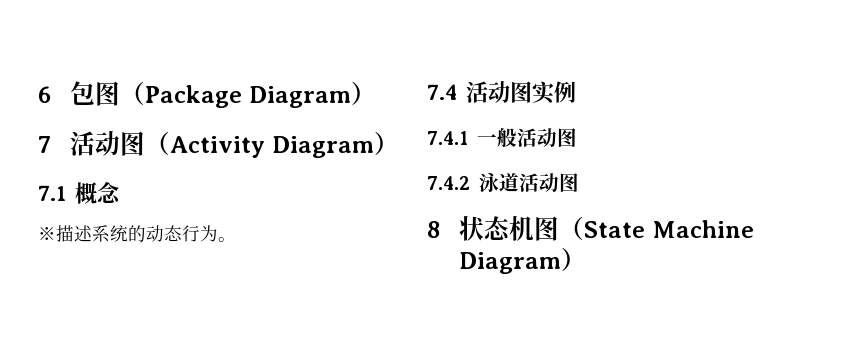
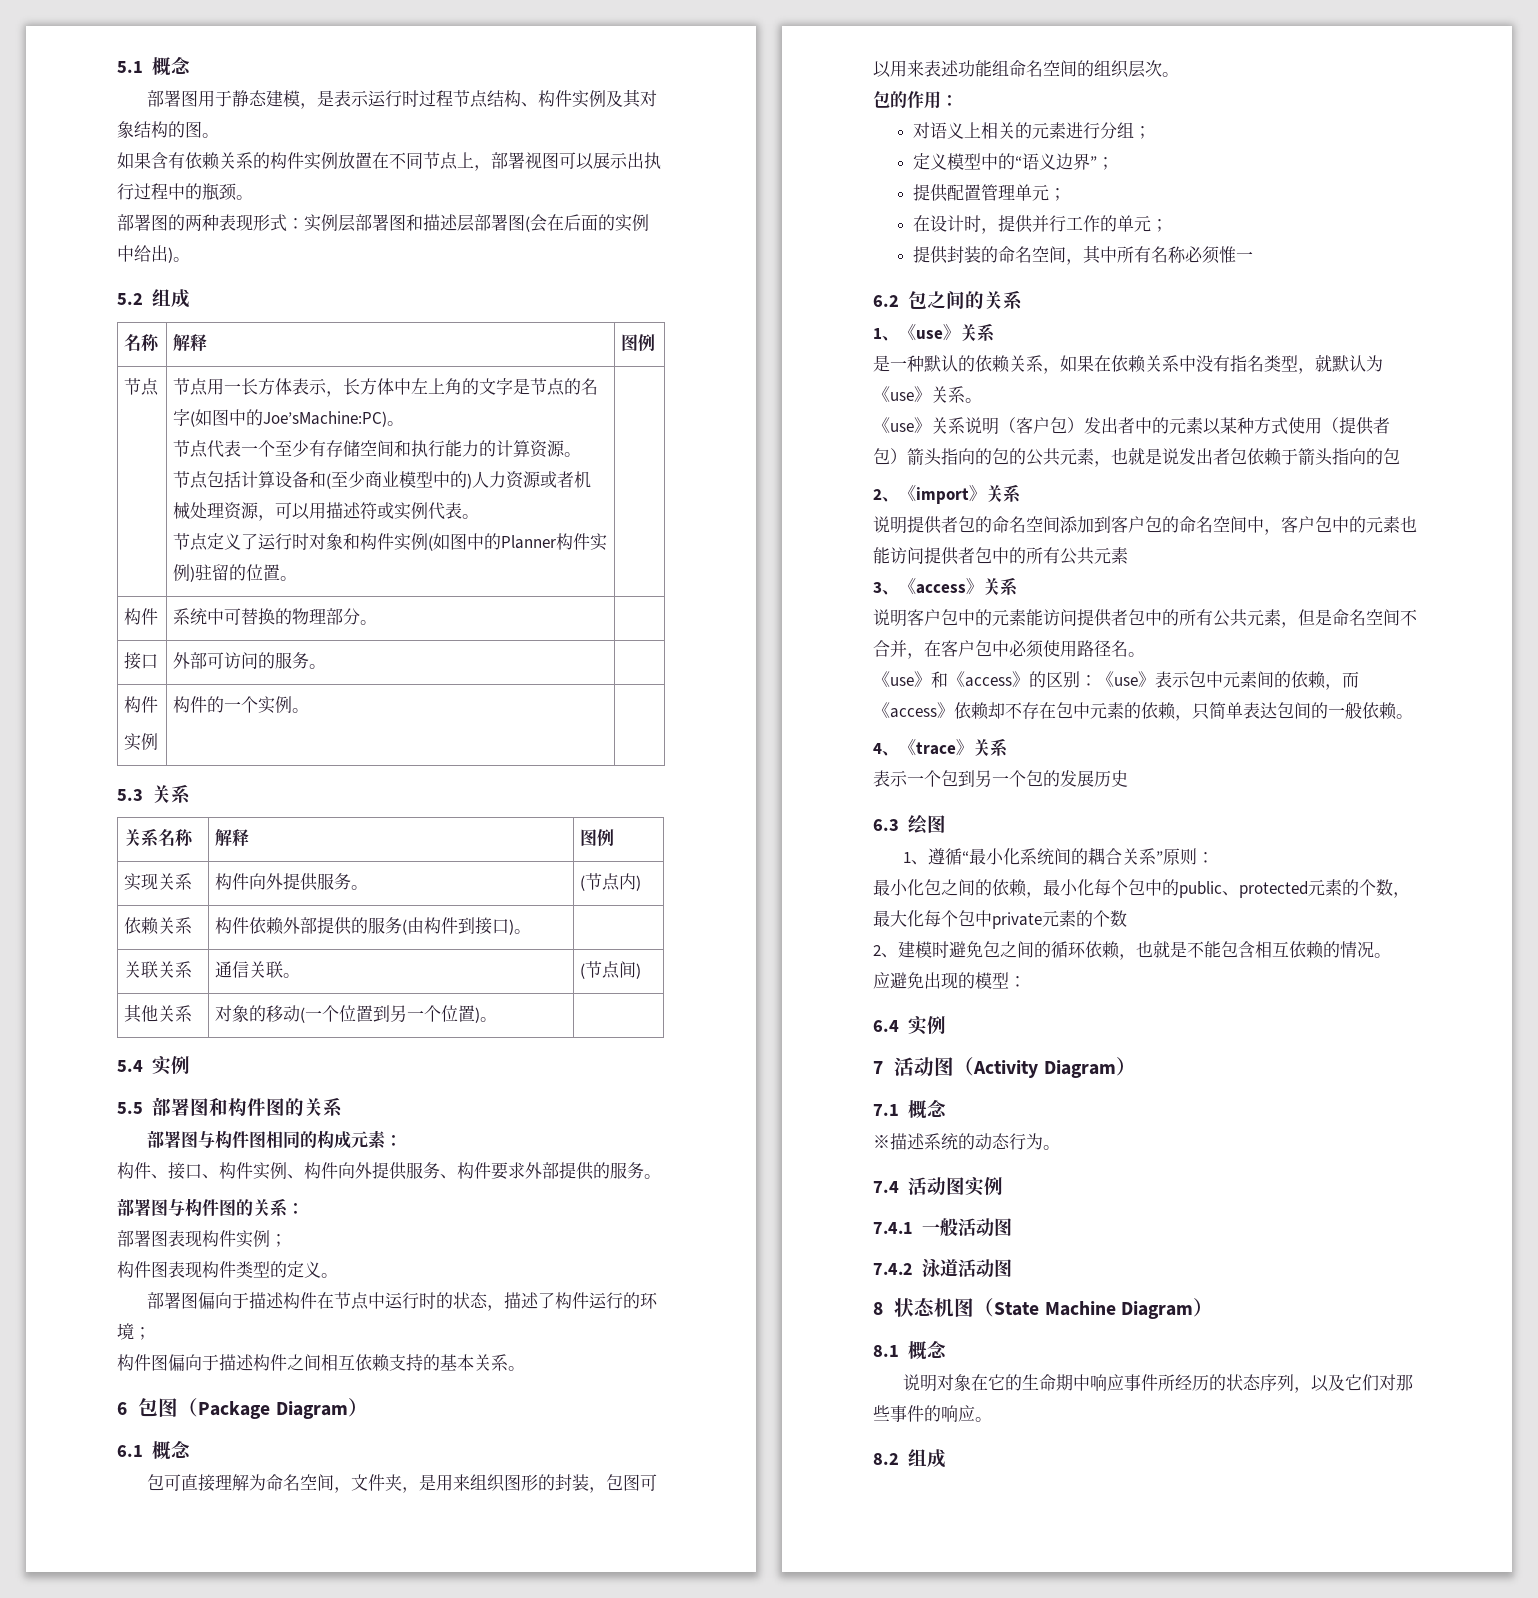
+ 5.1概念
+ 部署图用于静态建模，是表示运行时过程节点结构、构件实例及其对象结构的图。
+ 如果含有依赖关系的构件实例放置在不同节点上，部署视图可以展示出执行过程中的瓶颈。
+ 部署图的两种表现形式：实例层部署图和描述层部署图(会在后面的实例中给出)。
+ 5.2组成
+ 名称 | 解释 | 图例
+ 节点 | 节点用一长方体表示，长方体中左上角的文字是节点的名字(如图中的Joe’sMachine:PC)。
+ 节点代表一个至少有存储空间和执行能力的计算资源。
+ 节点包括计算设备和(至少商业模型中的)人力资源或者机械处理资源，可以用描述符或实例代表。
+ 节点定义了运行时对象和构件实例(如图中的Planner构件实例)驻留的位置。 |
+ 构件 | 系统中可替换的物理部分。 |
+ 接口 | 外部可访问的服务。 |
+ 构件
+ 实例 | 构件的一个实例。 |
+ 5.3关系
+ 关系名称 | 解释 | 图例
+ 实现关系 | 构件向外提供服务。 | (节点内)
+ 依赖关系 | 构件依赖外部提供的服务(由构件到接口)。 |
+ 关联关系 | 通信关联。 | (节点间)
+ 其他关系 | 对象的移动(一个位置到另一个位置)。 |
+ 5.4实例
+ 5.5部署图和构件图的关系
+ 部署图与构件图相同的构成元素：
+ 构件、接口、构件实例、构件向外提供服务、构件要求外部提供的服务。
+ 部署图与构件图的关系：
+ 部署图表现构件实例；
+ 构件图表现构件类型的定义。
+ 部署图偏向于描述构件在节点中运行时的状态，描述了构件运行的环境；
+ 构件图偏向于描述构件之间相互依赖支持的基本关系。
+ 6.1概念
+ 包可直接理解为命名空间，文件夹，是用来组织图形的封装，包图可以用来表述功能组命名空间的组织层次。
+ 包的作用：
+ 对语义上相关的元素进行分组；
+ 定义模型中的“语义边界”；
+ 提供配置管理单元；
+ 在设计时，提供并行工作的单元；
+ 提供封装的命名空间，其中所有名称必须惟一
+ 6.2包之间的关系
+ 1、《use》关系
+ 是一种默认的依赖关系，如果在依赖关系中没有指名类型，就默认为《use》关系。
+ 《use》关系说明（客户包）发出者中的元素以某种方式使用（提供者包）箭头指向的包的公共元素，也就是说发出者包依赖于箭头指向的包
+ 2、《import》关系
+ 说明提供者包的命名空间添加到客户包的命名空间中，客户包中的元素也能访问提供者包中的所有公共元素
+ 3、《access》关系
+ 说明客户包中的元素能访问提供者包中的所有公共元素，但是命名空间不合并，在客户包中必须使用路径名。
+ 《use》和《access》的区别：《use》表示包中元素间的依赖，而《access》依赖却不存在包中元素的依赖，只简单表达包间的一般依赖。
+ 4、《trace》关系
+ 表示一个包到另一个包的发展历史
+ 6.3绘图
+ 1、遵循“最小化系统间的耦合关系”原则：
+ 最小化包之间的依赖，最小化每个包中的public、protected元素的个数，最大化每个包中private元素的个数
+ 2、建模时避免包之间的循环依赖，也就是不能包含相互依赖的情况。
+ 应避免出现的模型：
+ 6.4实例
+ 8.1概念
+ 说明对象在它的生命期中响应事件所经历的状态序列，以及它们对那些事件的响应。
+ 8.2组成

